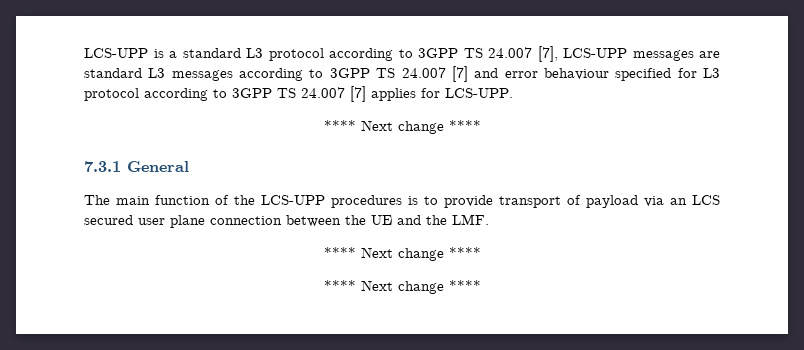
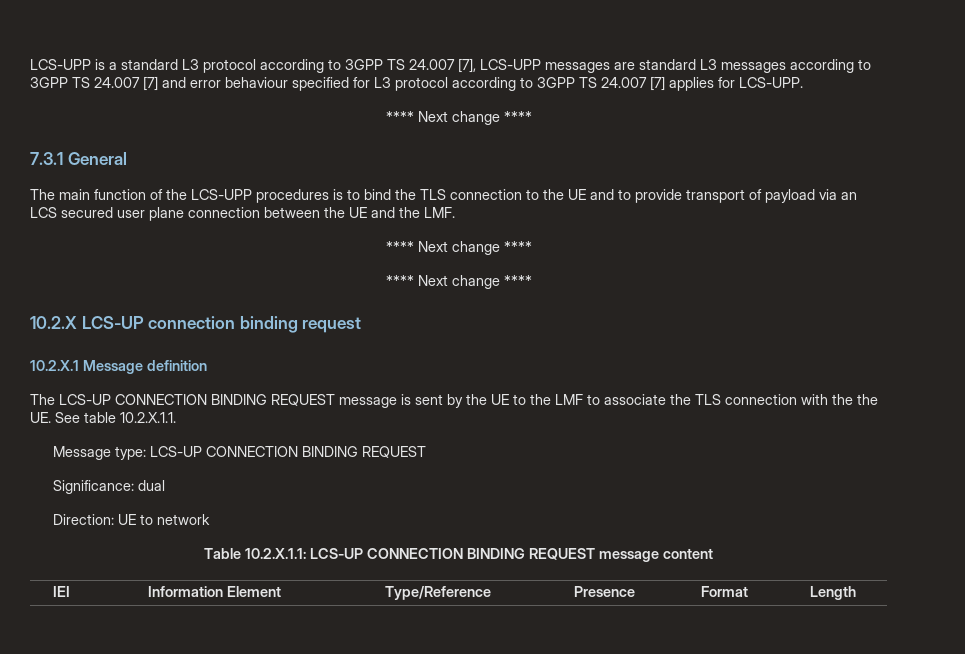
- The main function of the LCS-UPP procedures is to provide transport of payload via an LCS secured user plane connection between the UE and the LMF.
+ The main function of the LCS-UPP procedures is to bind the TLS connection to the UE and to provide transport of payload via an LCS secured user plane connection between the UE and the LMF.
+ 10.2.X LCS-UP connection binding request
+ 10.2.X.1 Message definition
+ The LCS-UP CONNECTION BINDING REQUEST message is sent by the UE to the LMF to associate the TLS connection with the the UE. See table 10.2.X.1.1.
+ Message type: LCS-UP CONNECTION BINDING REQUEST
+ Significance: dual
+ Direction: UE to network
+ Table 10.2.X.1.1: LCS-UP CONNECTION BINDING REQUEST message content
+ IEI | Information Element | Type/Reference | Presence | Format | Length

